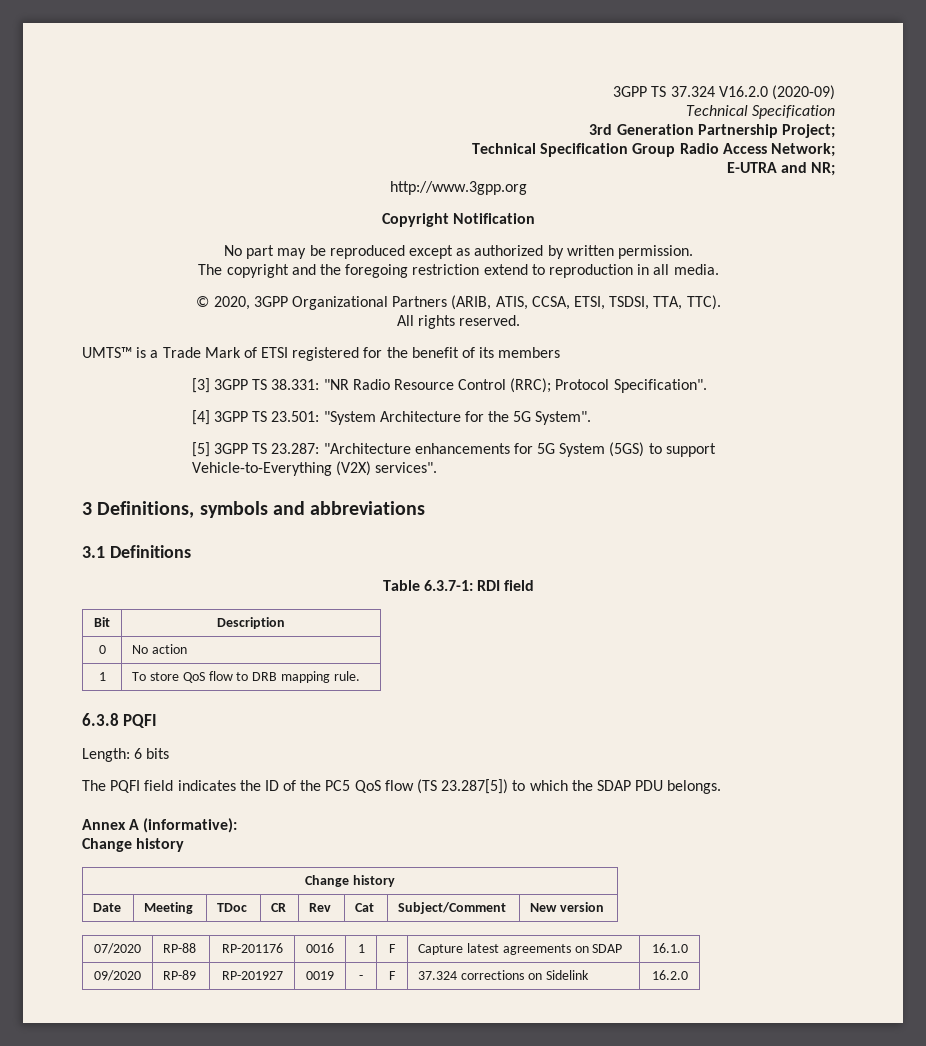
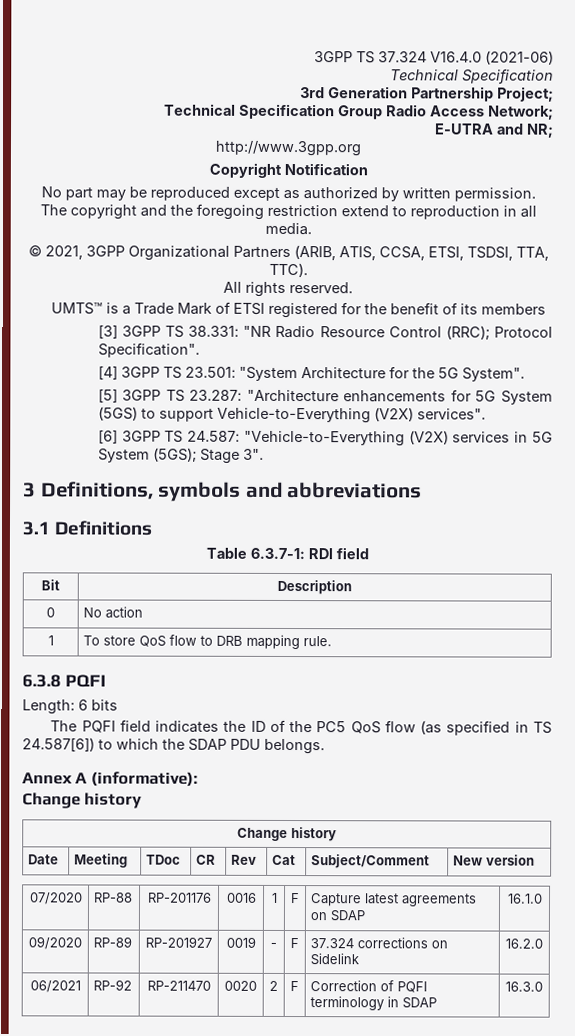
- 3GPP TS 37.324 V16.2.0 (2020-09)
+ 3GPP TS 37.324 V16.4.0 (2021-06)
- © 2020, 3GPP Organizational Partners (ARIB, ATIS, CCSA, ETSI, TSDSI, TTA, TTC).
+ © 2021, 3GPP Organizational Partners (ARIB, ATIS, CCSA, ETSI, TSDSI, TTA, TTC).
+ [6] 3GPP TS 24.587: "Vehicle-to-Everything (V2X) services in 5G System (5GS); Stage 3".
- The PQFI field indicates the ID of the PC5 QoS flow (TS 23.287[5]) to which the SDAP PDU belongs.
+ The PQFI field indicates the ID of the PC5 QoS flow (as specified in TS 24.587[6]) to which the SDAP PDU belongs.
+ 06/2021 | RP-92 | RP-211470 | 0020 | 2 | F | Correction of PQFI terminology in SDAP | 16.3.0

